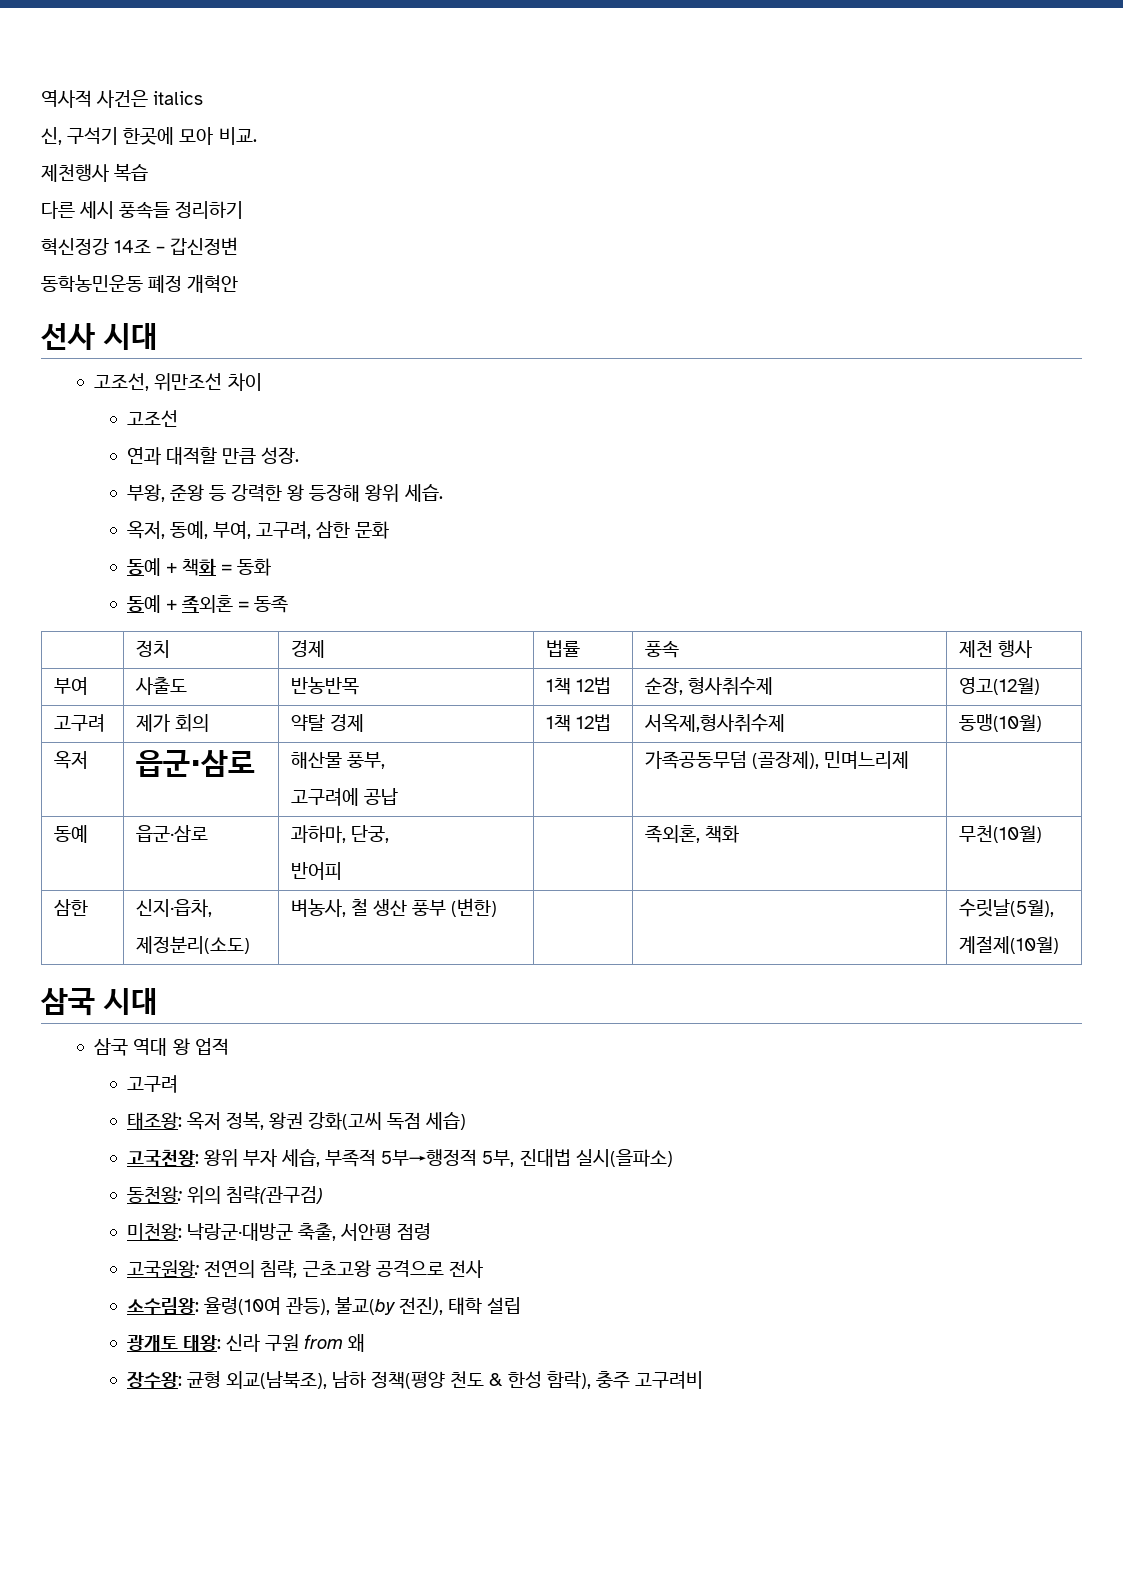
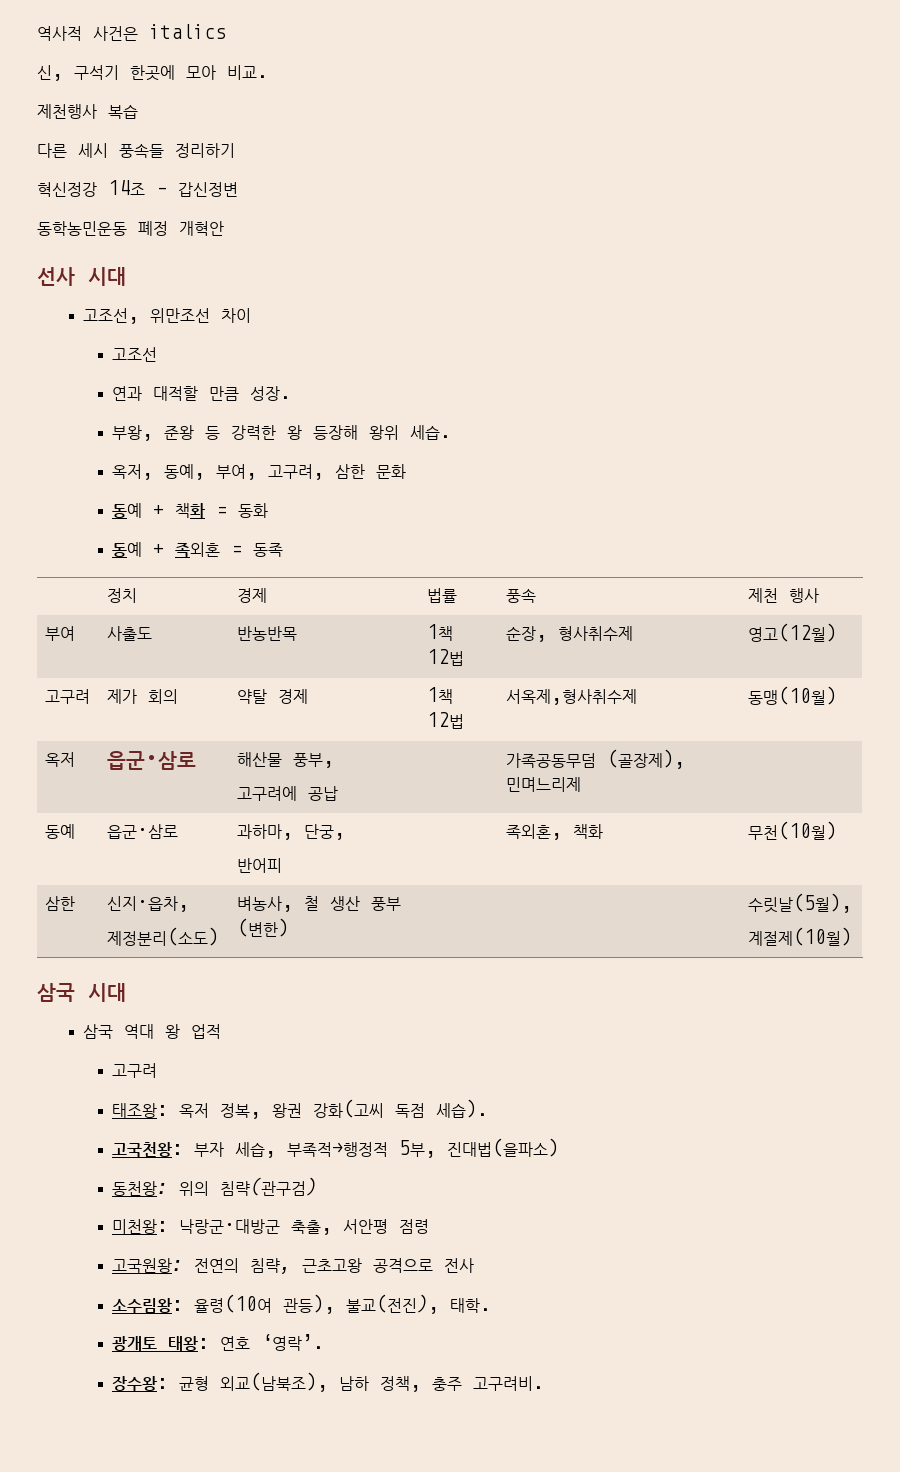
- 태조왕: 옥저 정복, 왕권 강화(고씨 독점 세습)
+ 태조왕: 옥저 정복, 왕권 강화(고씨 독점 세습).
- 고국천왕: 왕위 부자 세습, 부족적 5부→행정적 5부, 진대법 실시(을파소)
+ 고국천왕: 부자 세습, 부족적→행정적 5부, 진대법(을파소)
- 소수림왕: 율령(10여 관등), 불교(by 전진), 태학 설립
- 광개토 태왕: 신라 구원 from 왜
- 장수왕: 균형 외교(남북조), 남하 정책(평양 천도 & 한성 함락), 충주 고구려비
+ 소수림왕: 율령(10여 관등), 불교(전진), 태학.
+ 광개토 태왕: 연호 ‘영락’.
+ 장수왕: 균형 외교(남북조), 남하 정책, 충주 고구려비.

